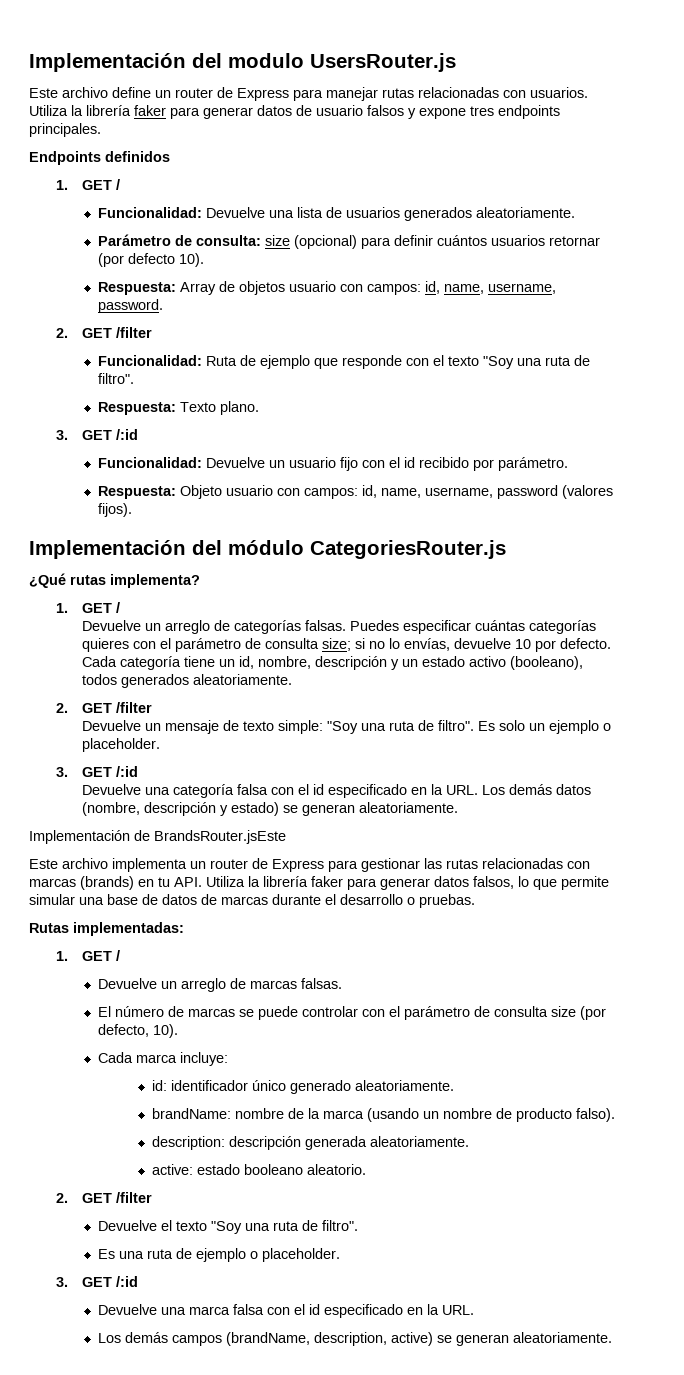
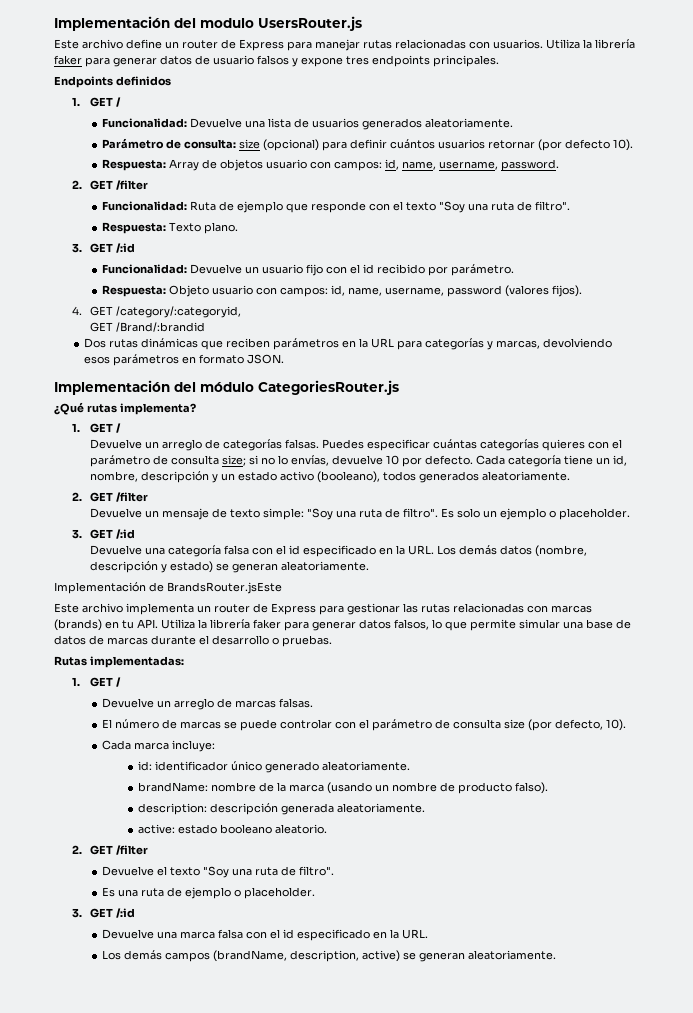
+ 4. GET /category/:categoryid,
+ GET /Brand/:brandid
+ Dos rutas dinámicas que reciben parámetros en la URL para categorías y marcas, devolviendo esos parámetros en formato JSON.

